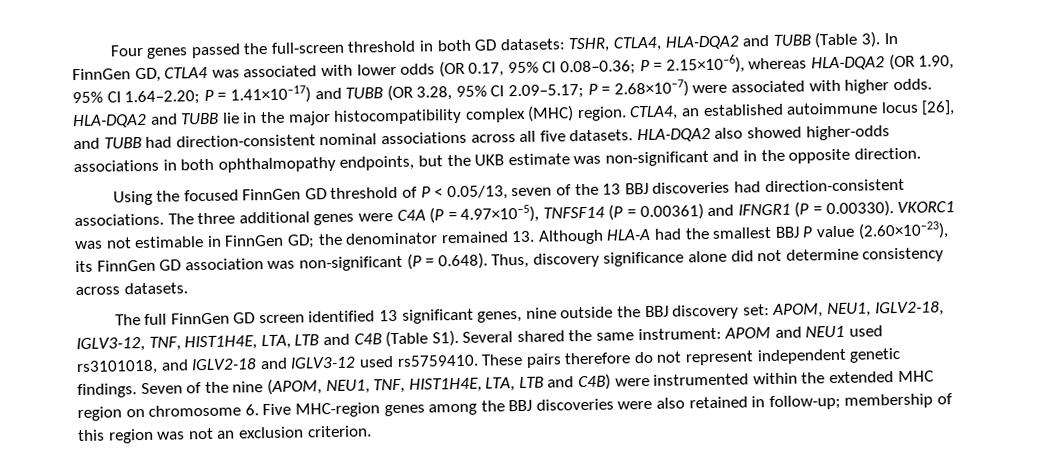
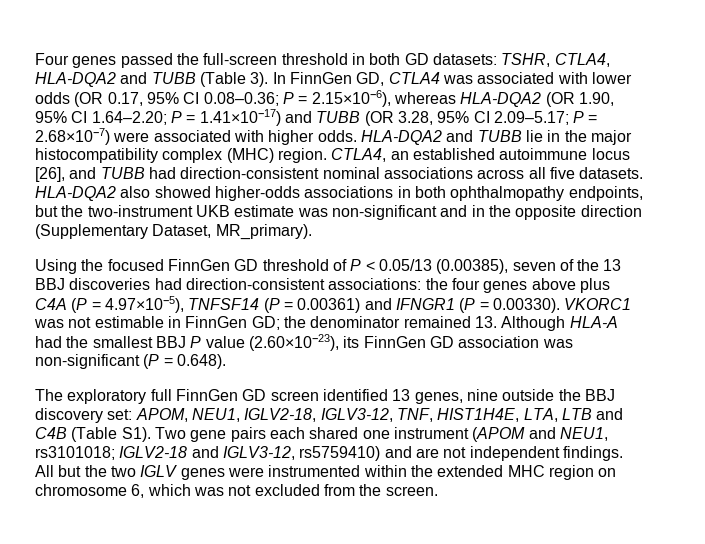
- HLA-DQA2 also showed higher-odds associations in both ophthalmopathy endpoints, but the UKB estimate was non-significant and in the opposite direction.
+ HLA-DQA2 also showed higher-odds associations in both ophthalmopathy endpoints, but the two-instrument UKB estimate was non-significant and in the opposite direction (Supplementary Dataset, MR_primary).
- Using the focused FinnGen GD threshold of P < 0.05/13, seven of the 13 BBJ discoveries had direction-consistent associations. The three additional genes were C4A (P = 4.97×10−5), TNFSF14 (P = 0.00361) and IFNGR1 (P = 0.00330). VKORC1 was not estimable in FinnGen GD;
+ Using the focused FinnGen GD threshold of P < 0.05/13 (0.00385), seven of the 13 BBJ discoveries had direction-consistent associations: the four genes above plus C4A (P = 4.97×10−5), TNFSF14 (P = 0.00361) and IFNGR1 (P = 0.00330). VKORC1 was not estimable in FinnGen GD;
- the denominator remained 13. Although HLA-A had the smallest BBJ P value (2.60×10−23), its FinnGen GD association was non-significant (P = 0.648). Thus, discovery significance alone did not determine consistency across datasets.
- The full FinnGen GD screen identified 13 significant genes, nine outside the BBJ discovery set:
+ the denominator remained 13. Although HLA-A had the smallest BBJ P value (2.60×10−23), its FinnGen GD association was non-significant (P = 0.648).
+ The exploratory full FinnGen GD screen identified 13 genes, nine outside the BBJ discovery set:
- APOM, NEU1, IGLV2-18, IGLV3-12, TNF, HIST1H4E, LTA, LTB and C4B (Table S1). Several shared the same instrument: APOM and NEU1 used rs3101018, and IGLV2-18 and IGLV3-12 used rs5759410. These pairs therefore do not represent independent genetic findings. Seven of the nine (APOM, NEU1, TNF, HIST1H4E, LTA, LTB and C4B) were instrumented within the extended MHC region on chromosome 6. Five MHC-region genes among the BBJ discoveries were also retained in follow-up; membership of this region was not an exclusion criterion.
+ APOM, NEU1, IGLV2-18, IGLV3-12, TNF, HIST1H4E, LTA, LTB and C4B (Table S1). Two gene pairs each shared one instrument (APOM and NEU1, rs3101018; IGLV2-18 and IGLV3-12, rs5759410) and are not independent findings. All but the two IGLV genes were instrumented within the extended MHC region on chromosome 6, which was not excluded from the screen.

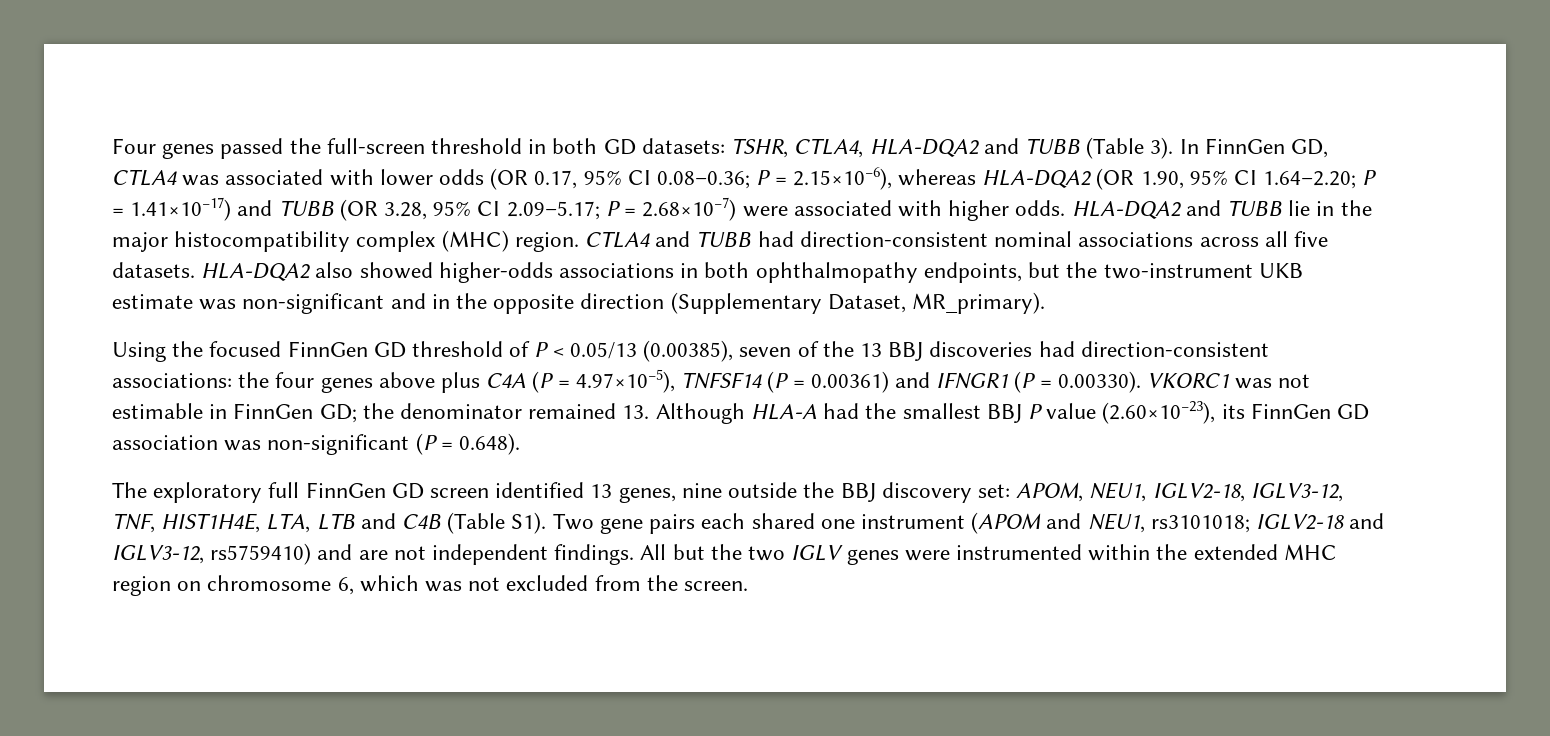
- CTLA4, an established autoimmune locus [26], and TUBB had direction-consistent nominal associations across all five datasets.
+ CTLA4 and TUBB had direction-consistent nominal associations across all five datasets.

